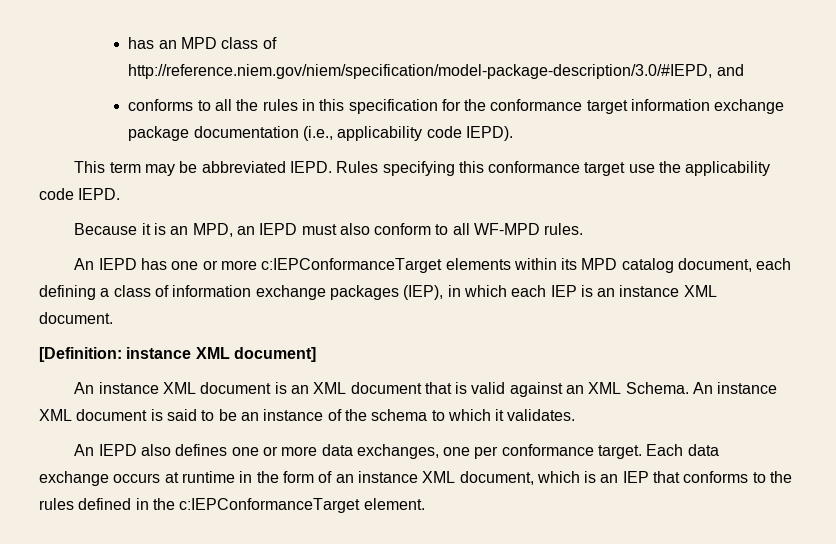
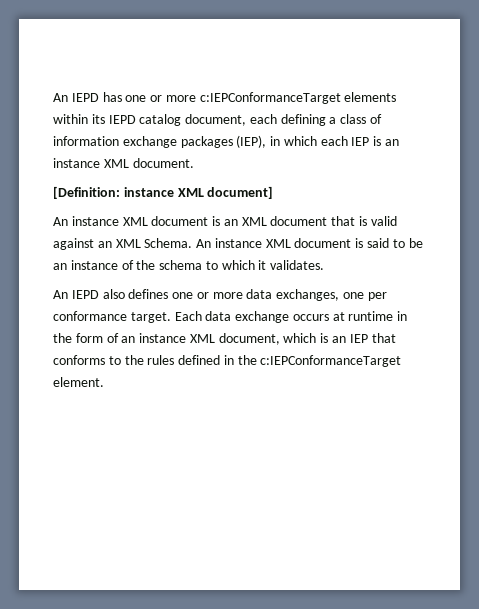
- has an MPD class of http://reference.niem.gov/niem/specification/model-package-description/3.0/#IEPD, and
- conforms to all the rules in this specification for the conformance target information exchange package documentation (i.e., applicability code IEPD).
- This term may be abbreviated IEPD. Rules specifying this conformance target use the applicability code IEPD.
- Because it is an MPD, an IEPD must also conform to all WF-MPD rules.
- An IEPD has one or more c:IEPConformanceTarget elements within its MPD catalog document, each defining a class of information exchange packages (IEP), in which each IEP is an instance XML document.
+ An IEPD has one or more c:IEPConformanceTarget elements within its IEPD catalog document, each defining a class of information exchange packages (IEP), in which each IEP is an instance XML document.

